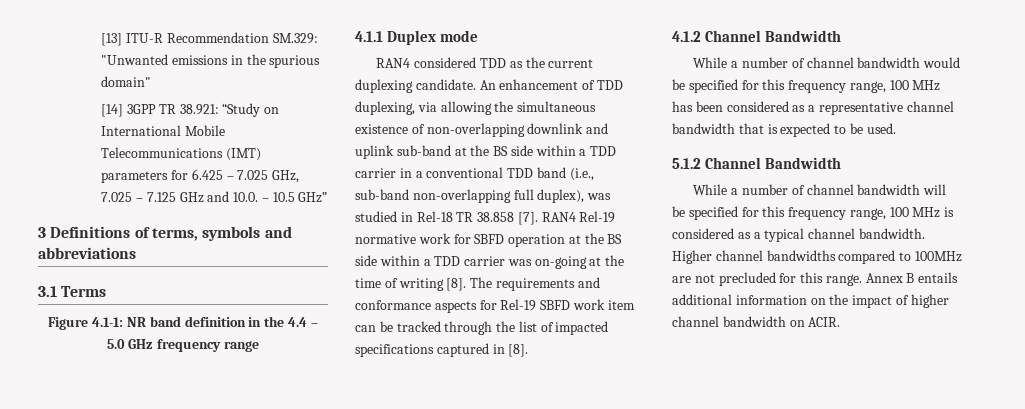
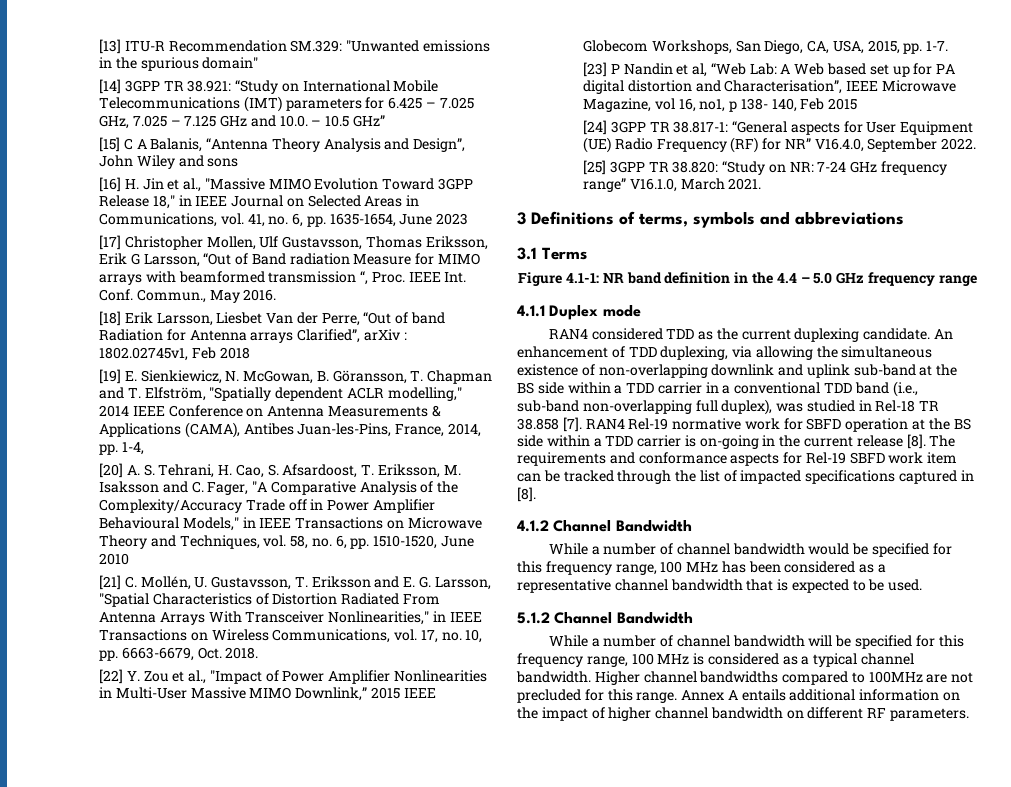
+ [15] C A Balanis, “Antenna Theory Analysis and Design”, John Wiley and sons
+ [16] H. Jin et al., "Massive MIMO Evolution Toward 3GPP Release 18," in IEEE Journal on Selected Areas in Communications, vol. 41, no. 6, pp. 1635-1654, June 2023
+ [17] Christopher Mollen, Ulf Gustavsson, Thomas Eriksson, Erik G Larsson, “Out of Band radiation Measure for MIMO arrays with beamformed transmission “, Proc. IEEE Int. Conf. Commun., May 2016.
+ [18] Erik Larsson, Liesbet Van der Perre, “Out of band Radiation for Antenna arrays Clarified”, arXiv : 1802.02745v1, Feb 2018
+ [19] E. Sienkiewicz, N. McGowan, B. Göransson, T. Chapman and T. Elfström, "Spatially dependent ACLR modelling," 2014 IEEE Conference on Antenna Measurements & Applications (CAMA), Antibes Juan-les-Pins, France, 2014, pp. 1-4,
+ [20] A. S. Tehrani, H. Cao, S. Afsardoost, T. Eriksson, M. Isaksson and C. Fager, "A Comparative Analysis of the Complexity/Accuracy Trade off in Power Amplifier Behavioural Models," in IEEE Transactions on Microwave Theory and Techniques, vol. 58, no. 6, pp. 1510-1520, June 2010
+ [21] C. Mollén, U. Gustavsson, T. Eriksson and E. G. Larsson, "Spatial Characteristics of Distortion Radiated From Antenna Arrays With Transceiver Nonlinearities," in IEEE Transactions on Wireless Communications, vol. 17, no. 10, pp. 6663-6679, Oct. 2018.
+ [22] Y. Zou et al., "Impact of Power Amplifier Nonlinearities in Multi-User Massive MIMO Downlink,” 2015 IEEE Globecom Workshops, San Diego, CA, USA, 2015, pp. 1-7.
+ [23] P Nandin et al, “Web Lab: A Web based set up for PA digital distortion and Characterisation”, IEEE Microwave Magazine, vol 16, no1, p 138- 140, Feb 2015
+ [24] 3GPP TR 38.817-1: “General aspects for User Equipment (UE) Radio Frequency (RF) for NR” V16.4.0, September 2022.
+ [25] 3GPP TR 38.820: “Study on NR: 7-24 GHz frequency range” V16.1.0, March 2021.
- RAN4 Rel-19 normative work for SBFD operation at the BS side within a TDD carrier was on-going at the time of writing [8].
+ RAN4 Rel-19 normative work for SBFD operation at the BS side within a TDD carrier is on-going in the current release [8].
- Annex B entails additional information on the impact of higher channel bandwidth on ACIR.
+ Annex A entails additional information on the impact of higher channel bandwidth on different RF parameters.

